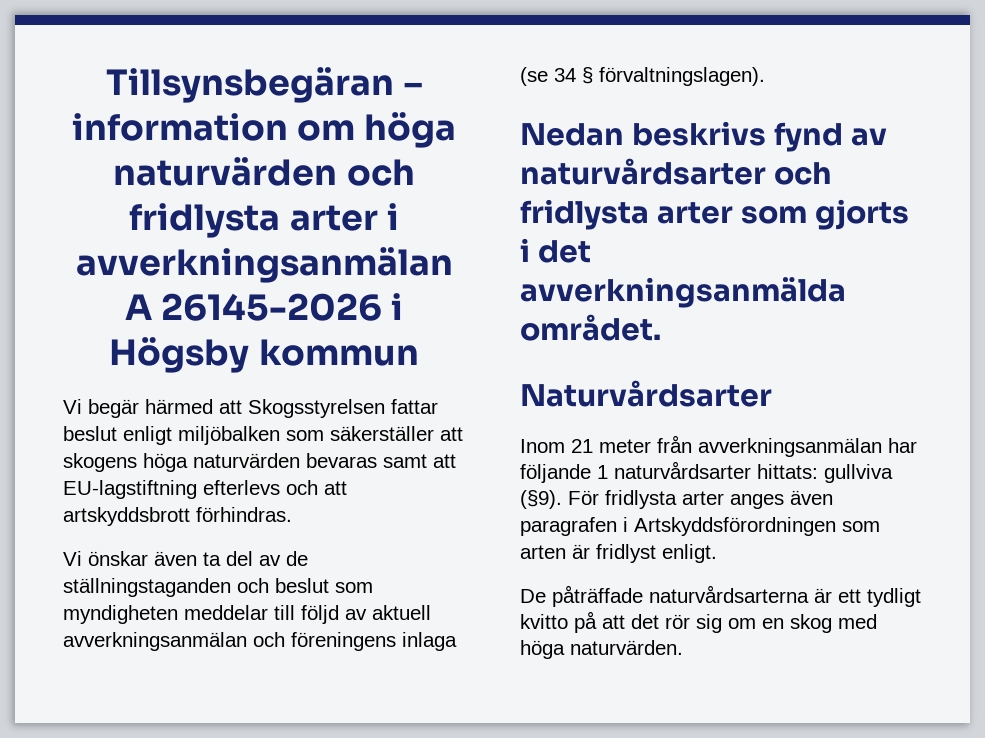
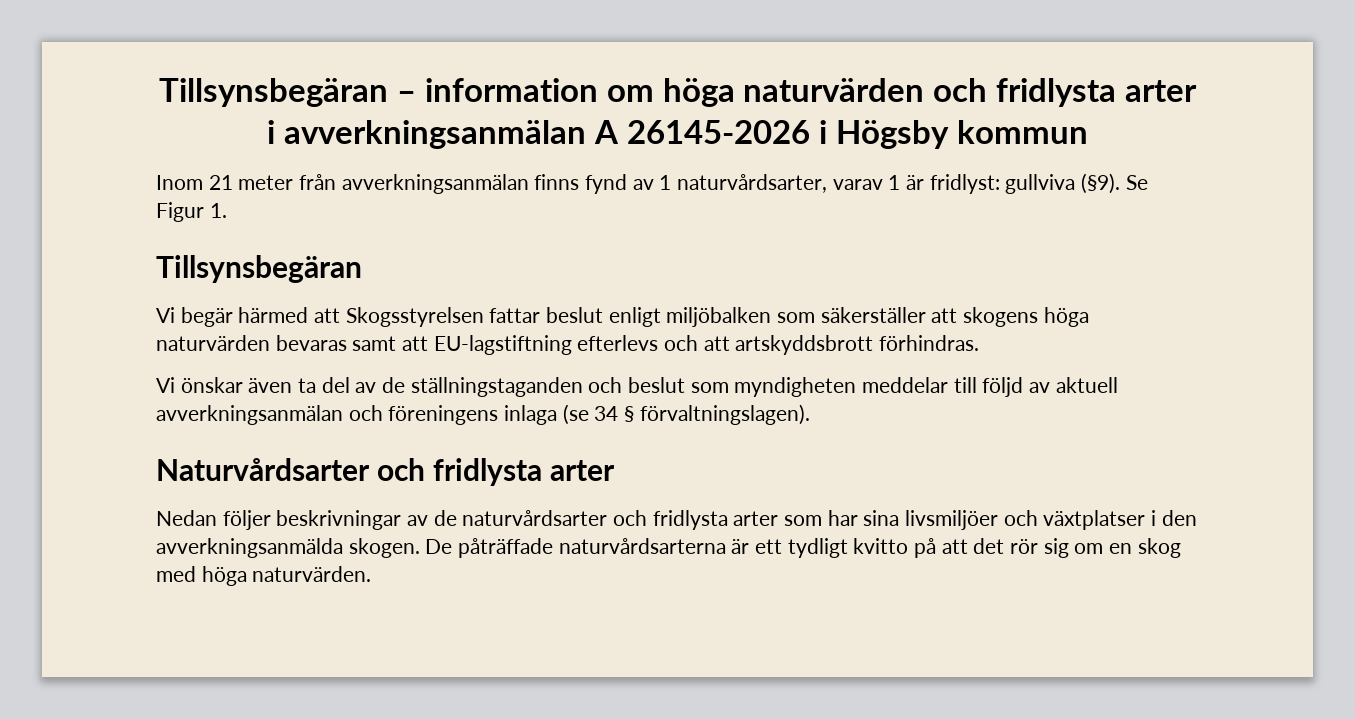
+ Inom 21 meter från avverkningsanmälan finns fynd av 1 naturvårdsarter, varav 1 är fridlyst: gullviva (§9). Se Figur 1.
+ Tillsynsbegäran
- Nedan beskrivs fynd av naturvårdsarter och fridlysta arter som gjorts i det avverkningsanmälda området.
- Naturvårdsarter
- Inom 21 meter från avverkningsanmälan har följande 1 naturvårdsarter hittats: gullviva (§9). För fridlysta arter anges även paragrafen i Artskyddsförordningen som arten är fridlyst enligt.
- De påträffade naturvårdsarterna är ett tydligt kvitto på att det rör sig om en skog med höga naturvärden.
+ Naturvårdsarter och fridlysta arter
+ Nedan följer beskrivningar av de naturvårdsarter och fridlysta arter som har sina livsmiljöer och växtplatser i den avverkningsanmälda skogen. De påträffade naturvårdsarterna är ett tydligt kvitto på att det rör sig om en skog med höga naturvärden.

